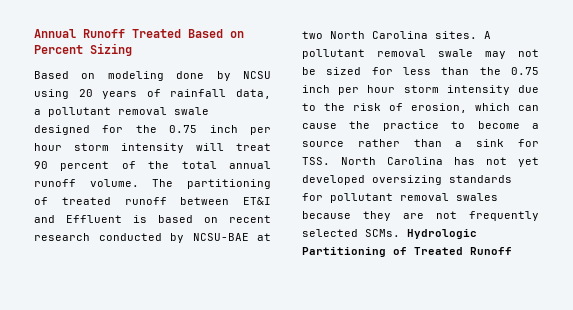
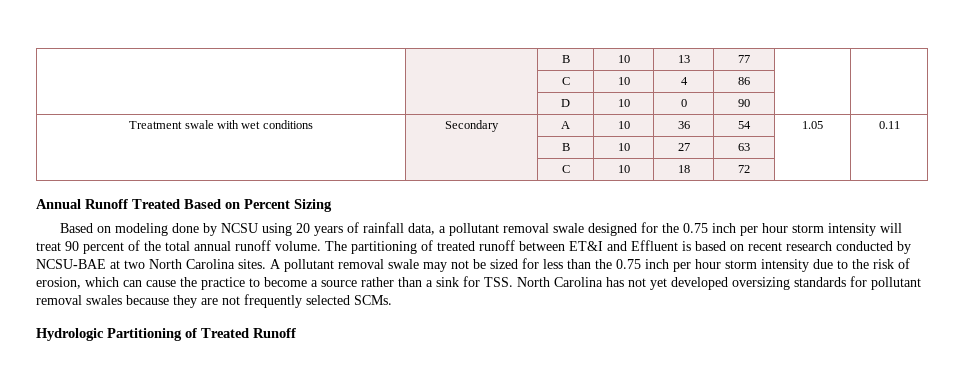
+ | | B | 10 | 13 | 77 | |
+ | | C | 10 | 4 | 86 | |
+ | | D | 10 | 0 | 90 | |
+ Treatment swale with wet conditions | Secondary | A | 10 | 36 | 54 | 1.05 | 0.11
+ | | B | 10 | 27 | 63 | |
+ | | C | 10 | 18 | 72 | |
- A pollutant removal swale may not be sized for less than the 0.75 inch per hour storm intensity due to the risk of erosion, which can cause the practice to become a source rather than a sink for TSS. North Carolina has not yet developed oversizing standards for pollutant removal swales because they are not frequently selected SCMs. Hydrologic Partitioning of Treated Runoff
+ A pollutant removal swale may not be sized for less than the 0.75 inch per hour storm intensity due to the risk of erosion, which can cause the practice to become a source rather than a sink for TSS. North Carolina has not yet developed oversizing standards for pollutant removal swales because they are not frequently selected SCMs.
+ Hydrologic Partitioning of Treated Runoff

